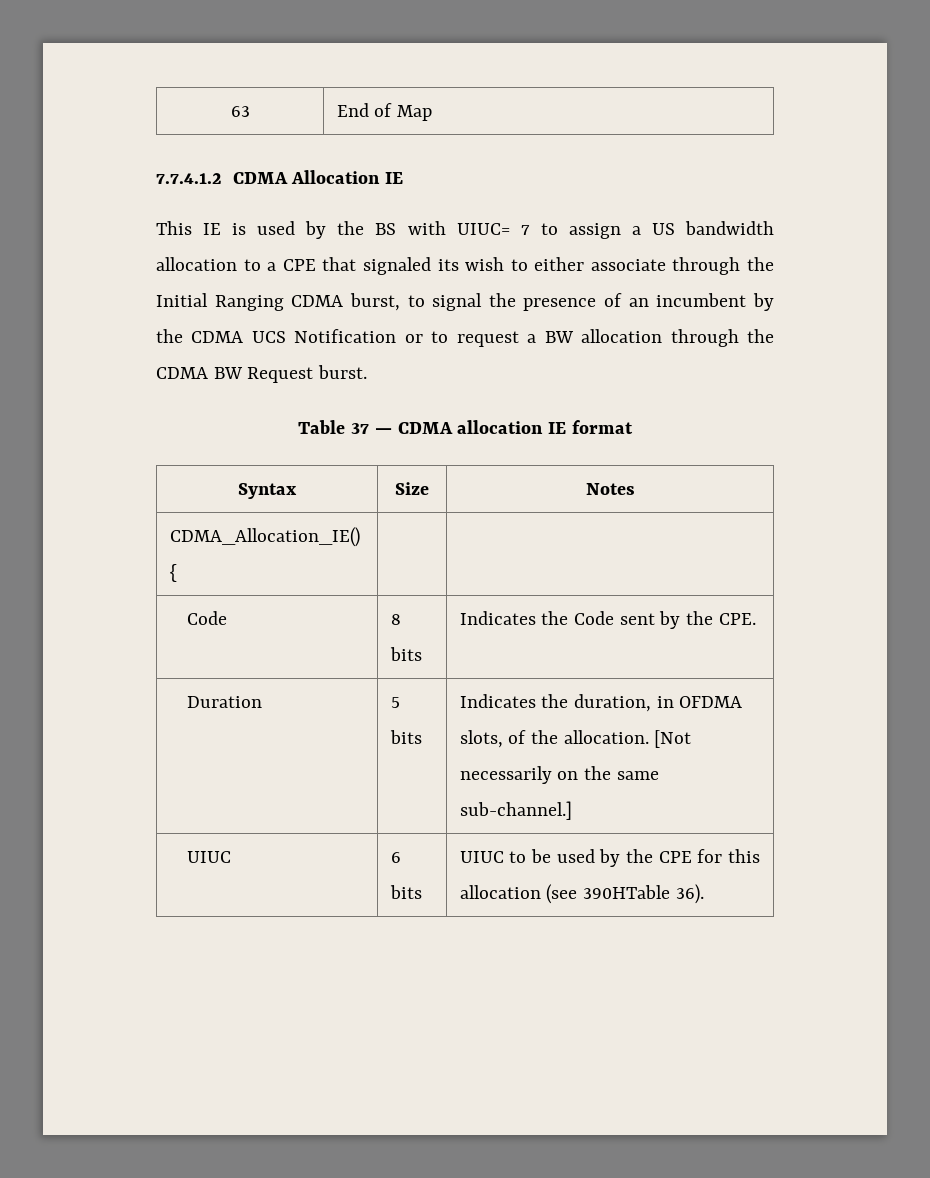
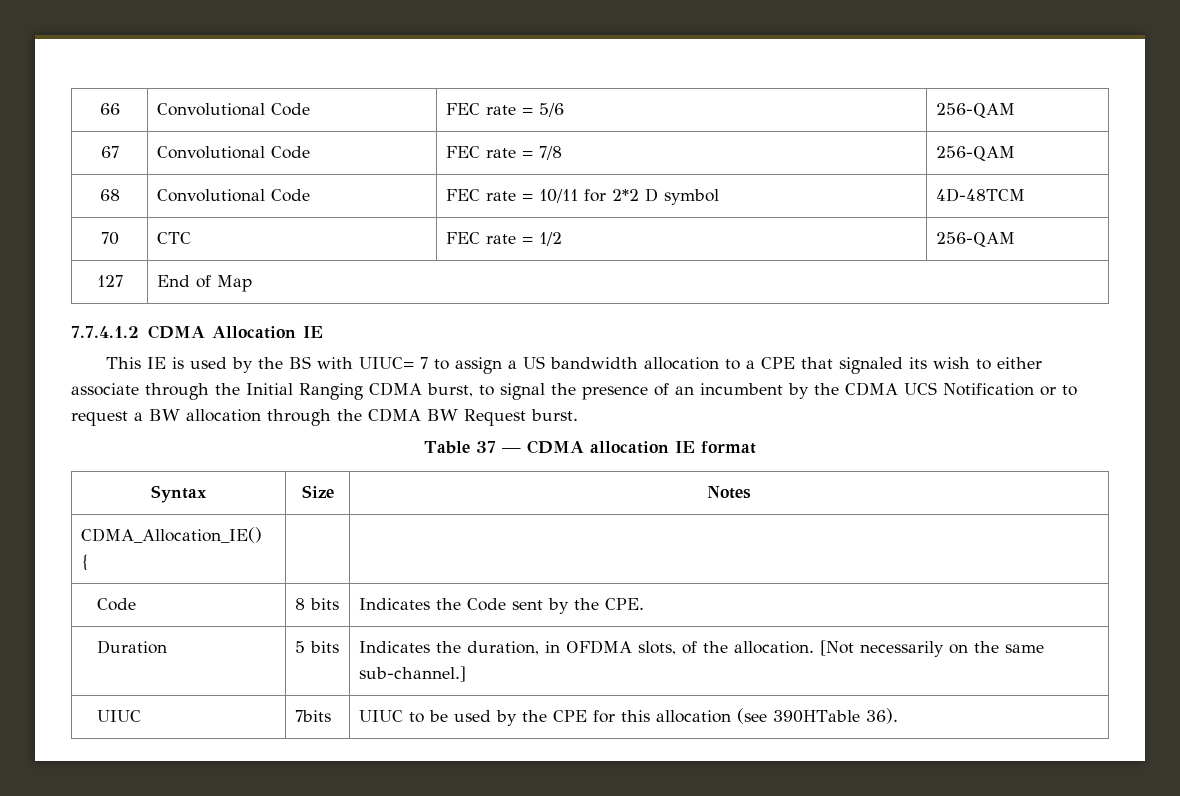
- 63 | End of Map
+ 66 | Convolutional Code | FEC rate = 5/6 | 256-QAM
+ 67 | Convolutional Code | FEC rate = 7/8 | 256-QAM
+ 68 | Convolutional Code | FEC rate = 10/11 for 2*2 D symbol | 4D-48TCM
+ 70 | CTC | FEC rate = 1/2 | 256-QAM
+ 127 | End of Map
- UIUC | 6 bits | UIUC to be used by the CPE for this allocation (see 390HTable 36).
+ UIUC | 7bits | UIUC to be used by the CPE for this allocation (see 390HTable 36).

